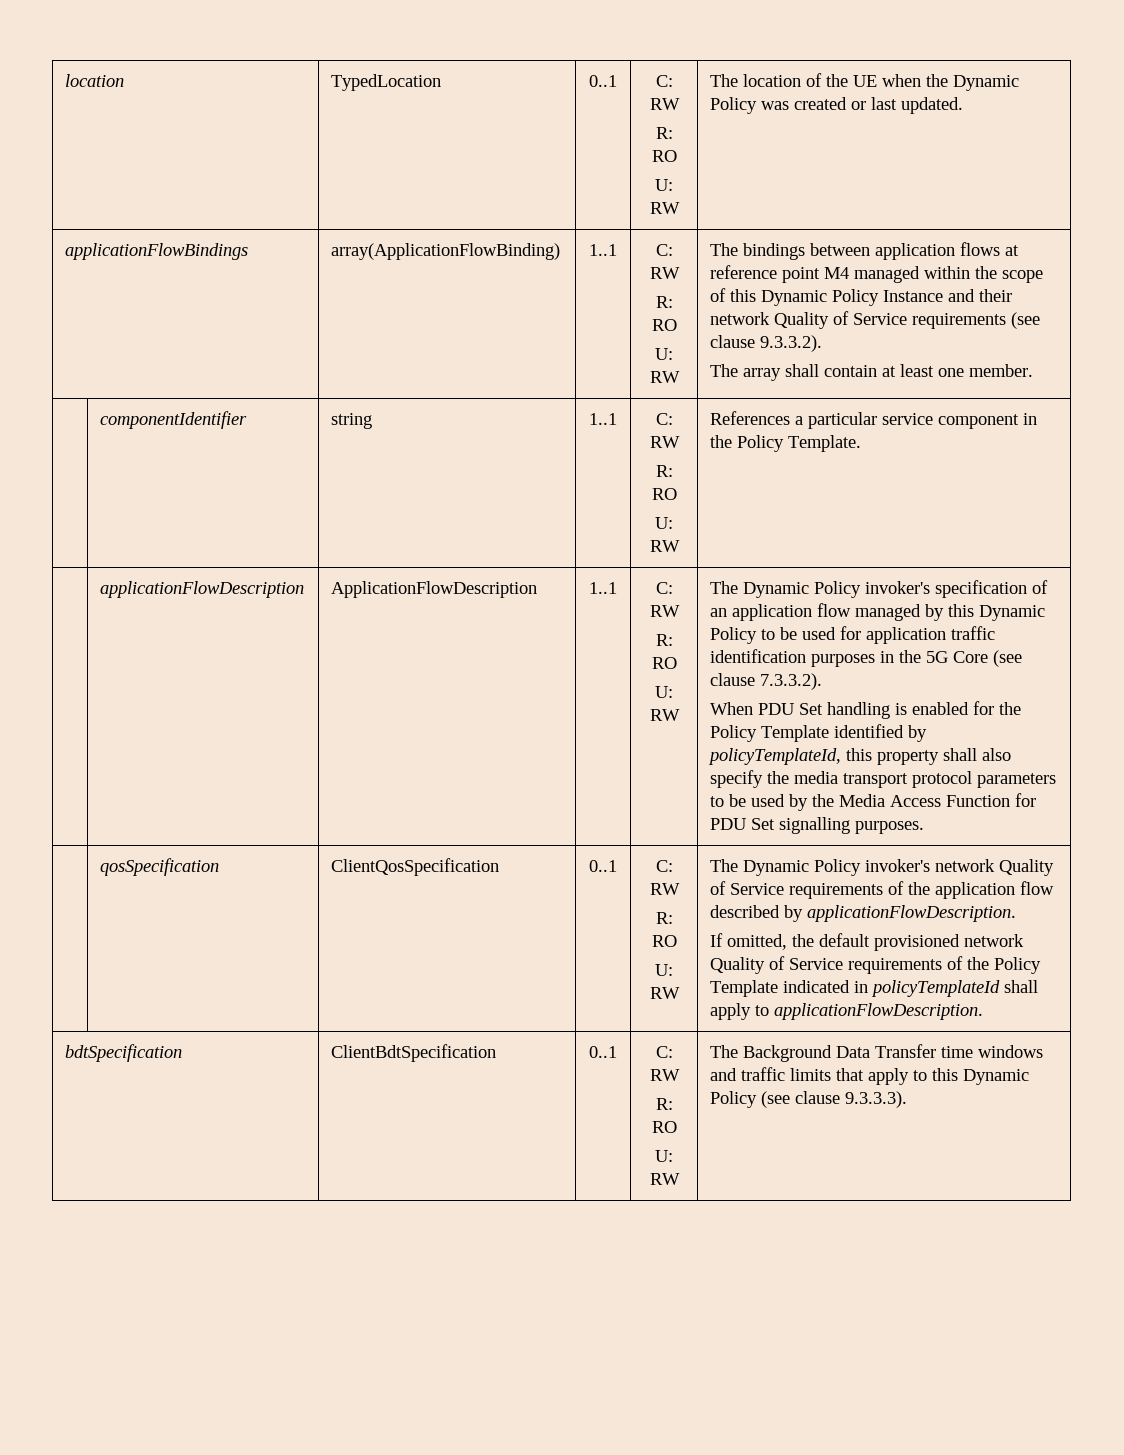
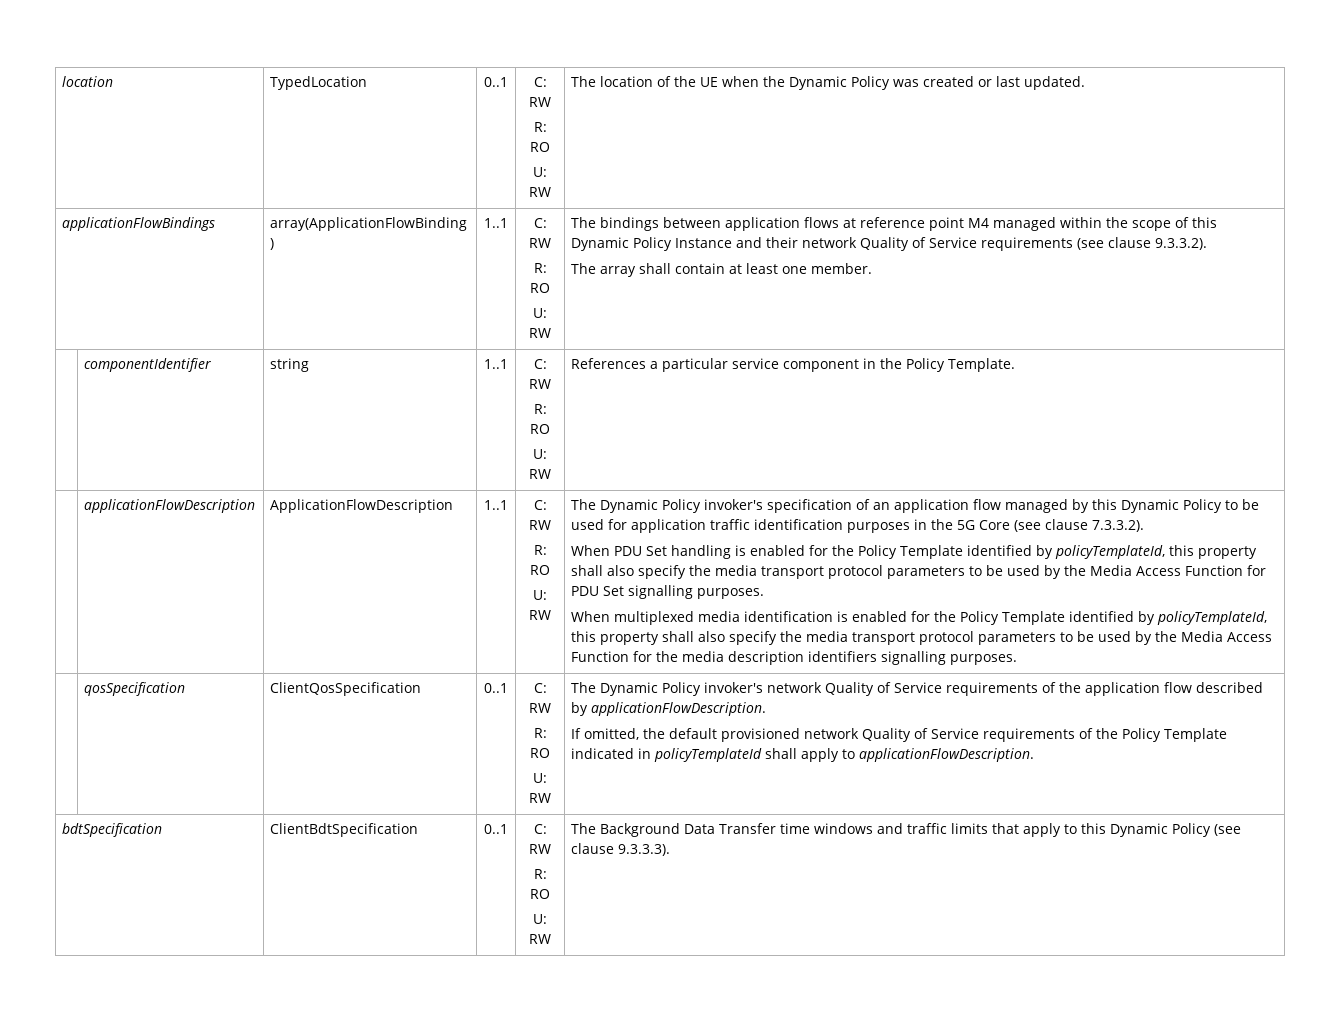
+ When multiplexed media identification is enabled for the Policy Template identified by policyTemplateId, this property shall also specify the media transport protocol parameters to be used by the Media Access Function for the media description identifiers signalling purposes.

